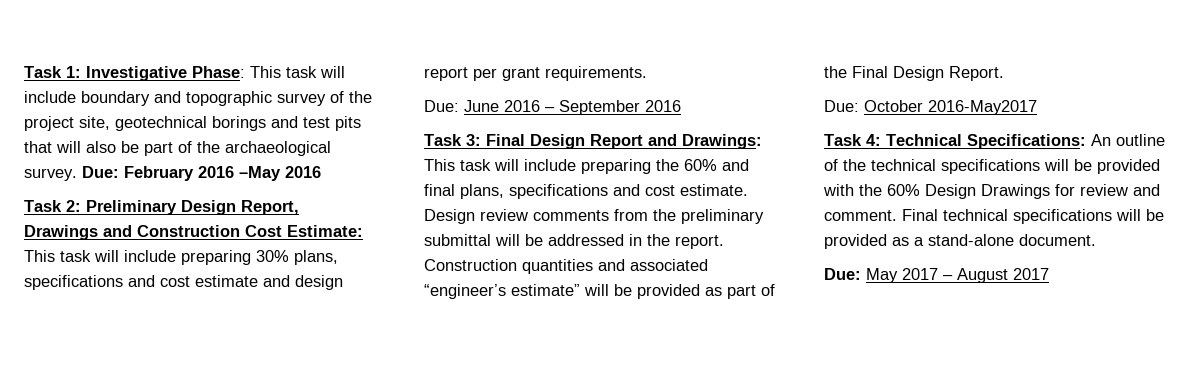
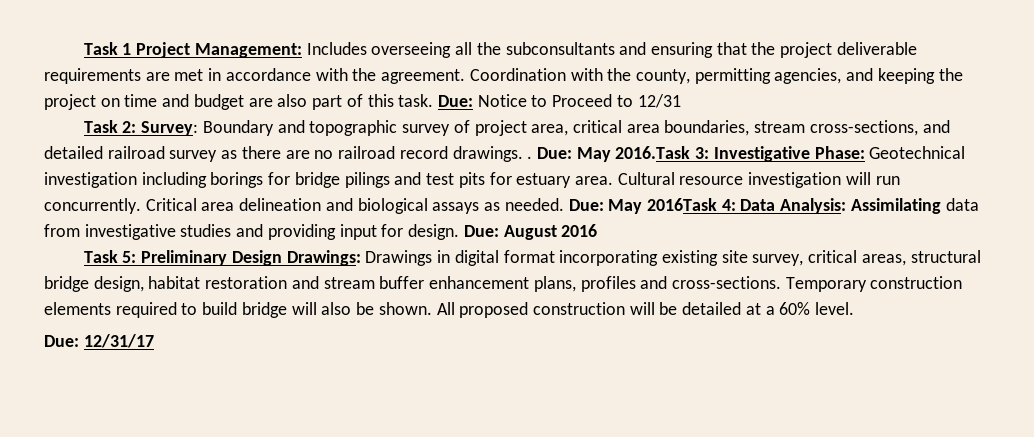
- Task 1: Investigative Phase: This task will include boundary and topographic survey of the project site, geotechnical borings and test pits that will also be part of the archaeological survey. Due: February 2016 –May 2016
- Task 2: Preliminary Design Report, Drawings and Construction Cost Estimate: This task will include preparing 30% plans, specifications and cost estimate and design report per grant requirements.
- Due: June 2016 – September 2016
- Task 3: Final Design Report and Drawings: This task will include preparing the 60% and final plans, specifications and cost estimate. Design review comments from the preliminary submittal will be addressed in the report. Construction quantities and associated “engineer’s estimate” will be provided as part of the Final Design Report.
- Due: October 2016-May2017
- Task 4: Technical Specifications: An outline of the technical specifications will be provided with the 60% Design Drawings for review and comment. Final technical specifications will be provided as a stand-alone document.
- Due: May 2017 – August 2017
+ Task 1 Project Management: Includes overseeing all the subconsultants and ensuring that the project deliverable requirements are met in accordance with the agreement. Coordination with the county, permitting agencies, and keeping the project on time and budget are also part of this task. Due: Notice to Proceed to 12/31
+ Task 2: Survey: Boundary and topographic survey of project area, critical area boundaries, stream cross-sections, and detailed railroad survey as there are no railroad record drawings. . Due: May 2016.Task 3: Investigative Phase: Geotechnical investigation including borings for bridge pilings and test pits for estuary area. Cultural resource investigation will run concurrently. Critical area delineation and biological assays as needed. Due: May 2016Task 4: Data Analysis: Assimilating data from investigative studies and providing input for design. Due: August 2016
+ Task 5: Preliminary Design Drawings: Drawings in digital format incorporating existing site survey, critical areas, structural bridge design, habitat restoration and stream buffer enhancement plans, profiles and cross-sections. Temporary construction elements required to build bridge will also be shown. All proposed construction will be detailed at a 60% level.
+ Due: 12/31/17

